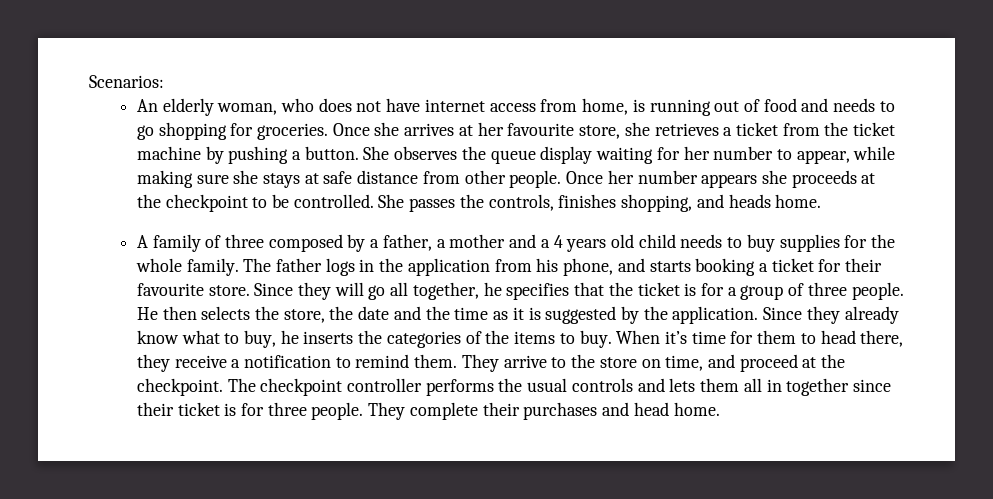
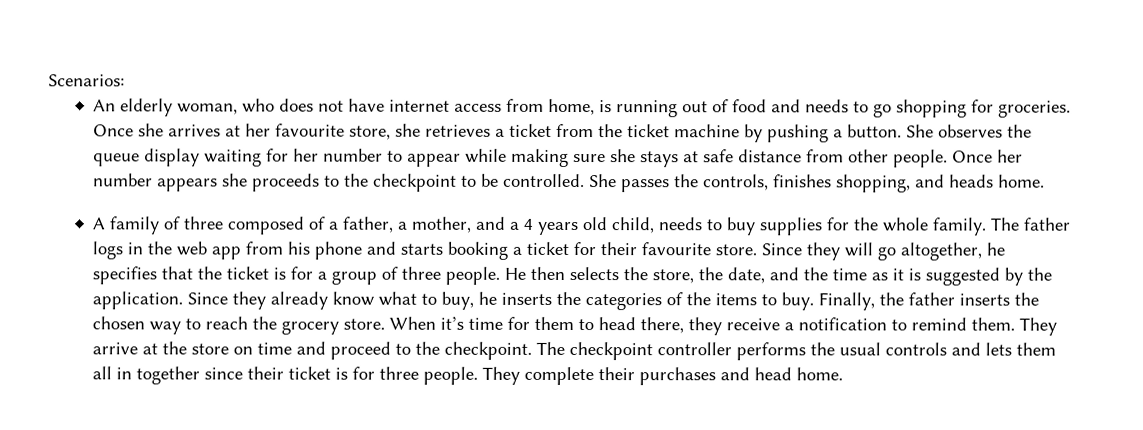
- She observes the queue display waiting for her number to appear, while making sure she stays at safe distance from other people.
+ She observes the queue display waiting for her number to appear while making sure she stays at safe distance from other people.
- Once her number appears she proceeds at the checkpoint to be controlled.
+ Once her number appears she proceeds to the checkpoint to be controlled.
- A family of three composed by a father, a mother and a 4 years old child needs to buy supplies for the whole family.
+ A family of three composed of a father, a mother, and a 4 years old child, needs to buy supplies for the whole family.
- The father logs in the application from his phone, and starts booking a ticket for their favourite store.
+ The father logs in the web app from his phone and starts booking a ticket for their favourite store.
- Since they will go all together, he specifies that the ticket is for a group of three people.
+ Since they will go altogether, he specifies that the ticket is for a group of three people.
- He then selects the store, the date and the time as it is suggested by the application.
+ He then selects the store, the date, and the time as it is suggested by the application.
+ Finally, the father inserts the chosen way to reach the grocery store.
- They arrive to the store on time, and proceed at the checkpoint.
+ They arrive at the store on time and proceed to the checkpoint.

